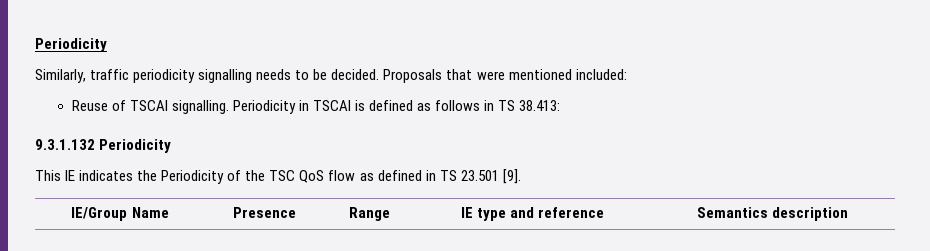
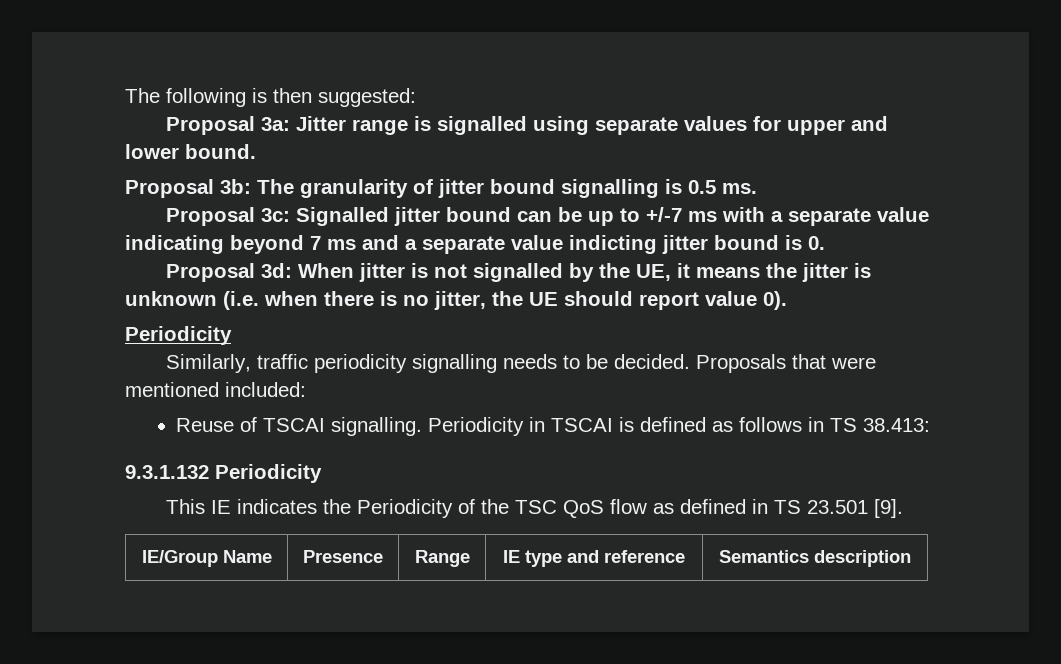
+ The following is then suggested:
+ Proposal 3a: Jitter range is signalled using separate values for upper and lower bound.
+ Proposal 3b: The granularity of jitter bound signalling is 0.5 ms.
+ Proposal 3c: Signalled jitter bound can be up to +/-7 ms with a separate value indicating beyond 7 ms and a separate value indicting jitter bound is 0.
+ Proposal 3d: When jitter is not signalled by the UE, it means the jitter is unknown (i.e. when there is no jitter, the UE should report value 0).

